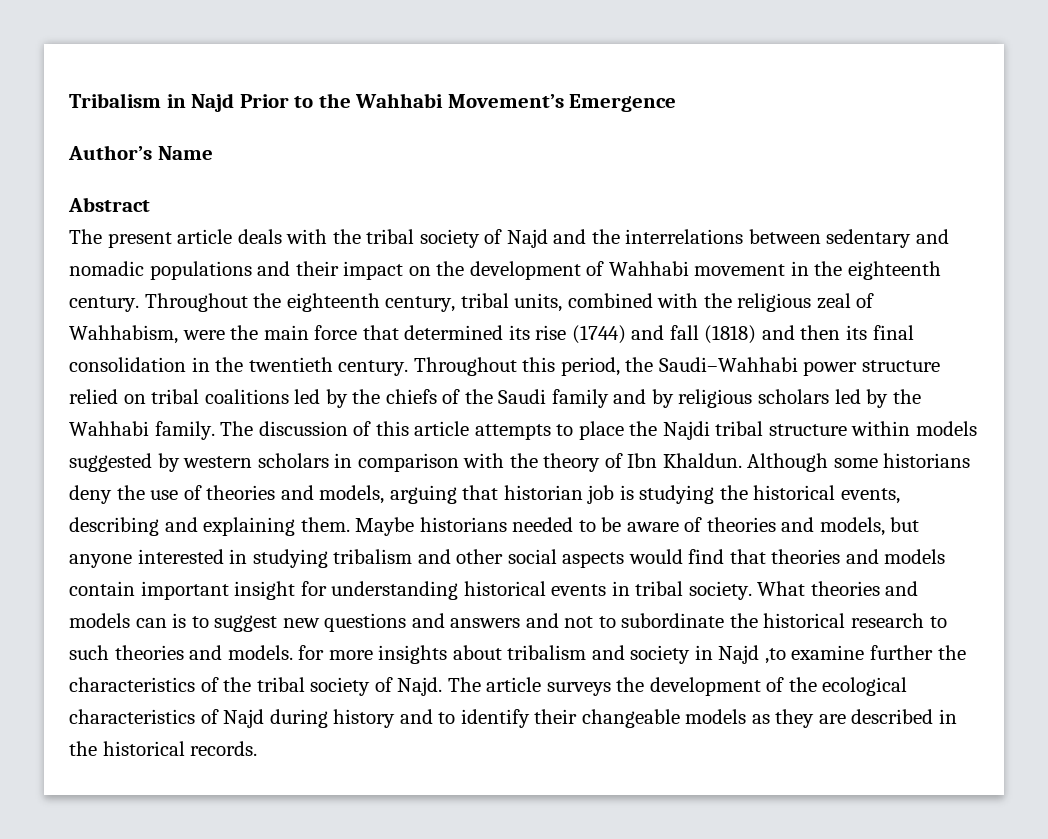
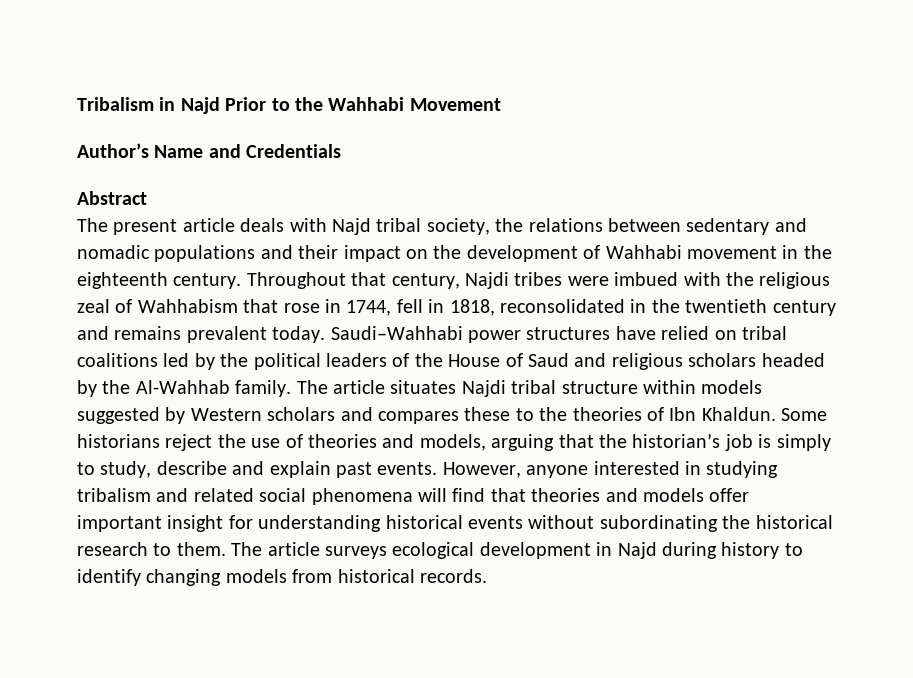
- Tribalism in Najd Prior to the Wahhabi Movement’s Emergence
+ Tribalism in Najd Prior to the Wahhabi Movement
- Author’s Name
+ Author’s Name and Credentials
- The present article deals with the tribal society of Najd and the interrelations between sedentary and nomadic populations and their impact on the development of Wahhabi movement in the eighteenth century.
+ The present article deals with Najd tribal society, the relations between sedentary and nomadic populations and their impact on the development of Wahhabi movement in the eighteenth century.
- Throughout the eighteenth century, tribal units, combined with the religious zeal of Wahhabism, were the main force that determined its rise (1744) and fall (1818) and then its final consolidation in the twentieth century. Throughout this period, the Saudi–Wahhabi power structure relied on tribal coalitions led by the chiefs of the Saudi family and by religious scholars led by the Wahhabi family.
+ Throughout that century, Najdi tribes were imbued with the religious zeal of Wahhabism that rose in 1744, fell in 1818, reconsolidated in the twentieth century and remains prevalent today. Saudi–Wahhabi power structures have relied on tribal coalitions led by the political leaders of the House of Saud and religious scholars headed by the Al-Wahhab family.
- The discussion of this article attempts to place the Najdi tribal structure within models suggested by western scholars in comparison with the theory of Ibn Khaldun. Although some historians deny the use of theories and models, arguing that historian job is studying the historical events, describing and explaining them. Maybe historians needed to be aware of theories and models, but anyone interested in studying tribalism and other social aspects would find that theories and models contain important insight for understanding historical events in tribal society. What theories and models can is to suggest new questions and answers and not to subordinate the historical research to such theories and models. for more insights about tribalism and society in Najd ,to examine further the characteristics of the tribal society of Najd. The article surveys the development of the ecological characteristics of Najd during history and to identify their changeable models as they are described in the historical records.
+ The article situates Najdi tribal structure within models suggested by Western scholars and compares these to the theories of Ibn Khaldun. Some historians reject the use of theories and models, arguing that the historian’s job is simply to study, describe and explain past events. However, anyone interested in studying tribalism and related social phenomena will find that theories and models offer important insight for understanding historical events without subordinating the historical research to them. The article surveys ecological development in Najd during history to identify changing models from historical records.

